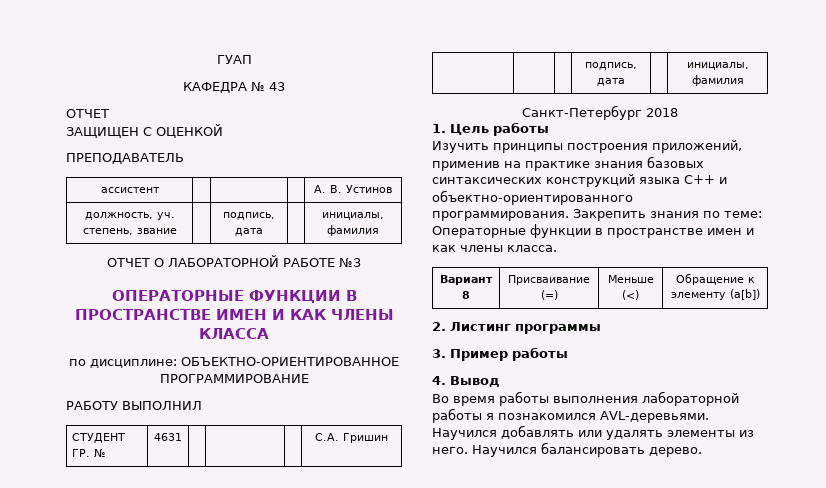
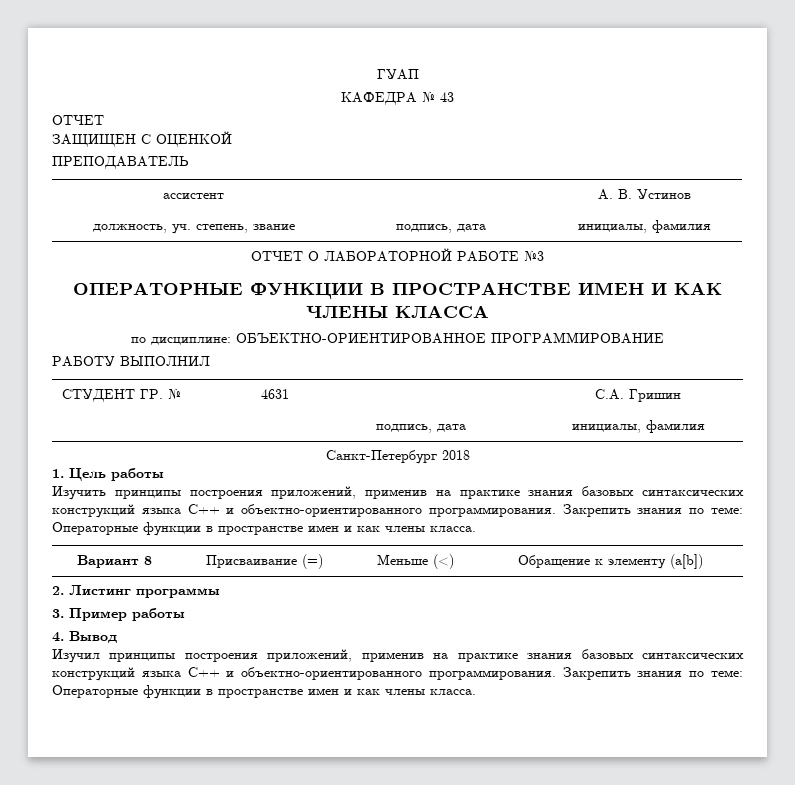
- Во время работы выполнения лабораторной работы я познакомился AVL-деревьями. Научился добавлять или удалять элементы из него. Научился балансировать дерево.
+ Изучил принципы построения приложений, применив на практике знания базовых синтаксических конструкций языка C++ и объектно-ориентированного программирования. Закрепить знания по теме: Операторные функции в пространстве имен и как члены класса.

